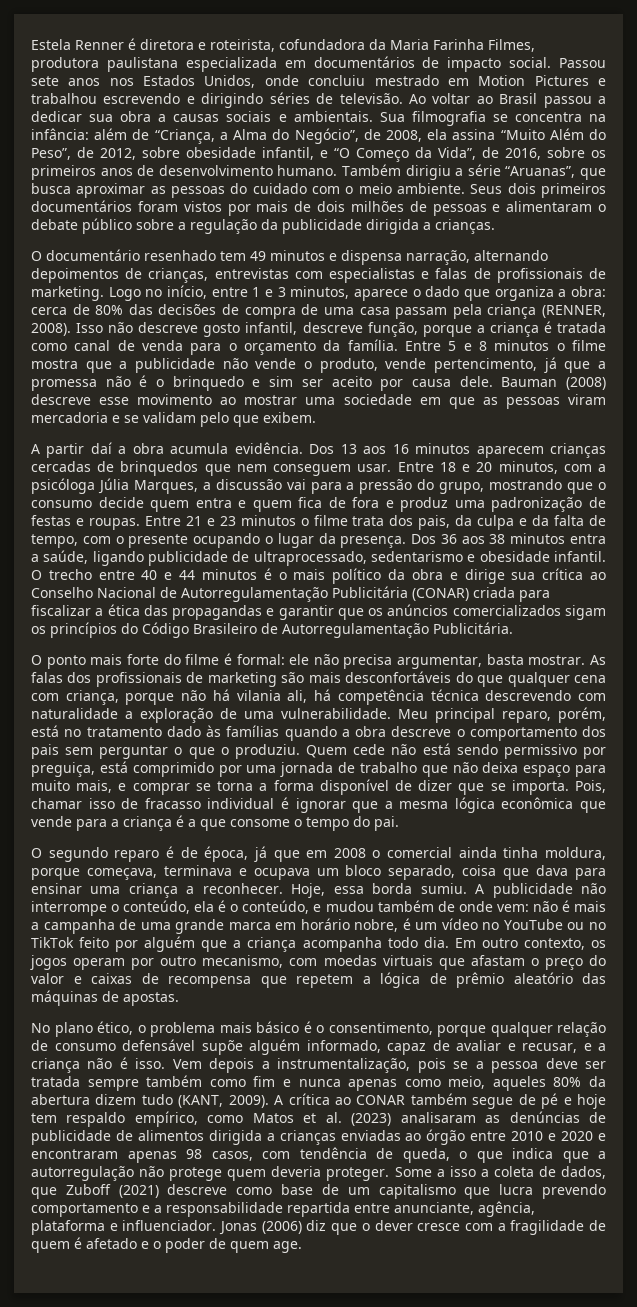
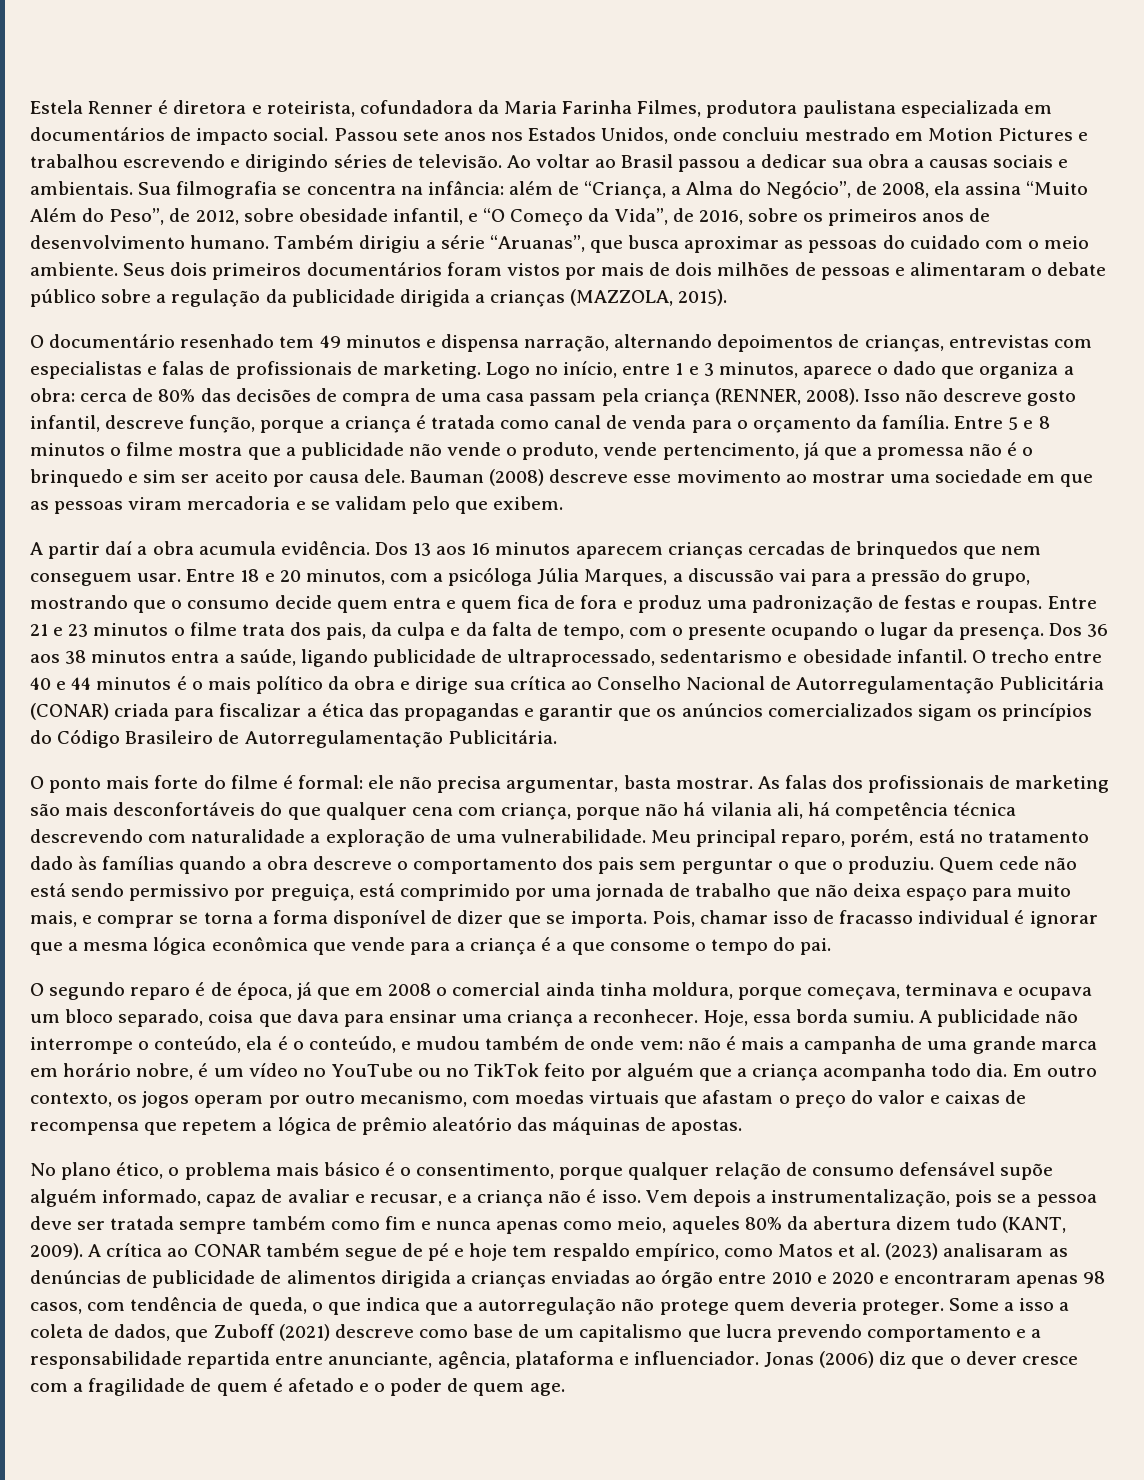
- Seus dois primeiros documentários foram vistos por mais de dois milhões de pessoas e alimentaram o debate público sobre a regulação da publicidade dirigida a crianças.
+ Seus dois primeiros documentários foram vistos por mais de dois milhões de pessoas e alimentaram o debate público sobre a regulação da publicidade dirigida a crianças (MAZZOLA, 2015).

